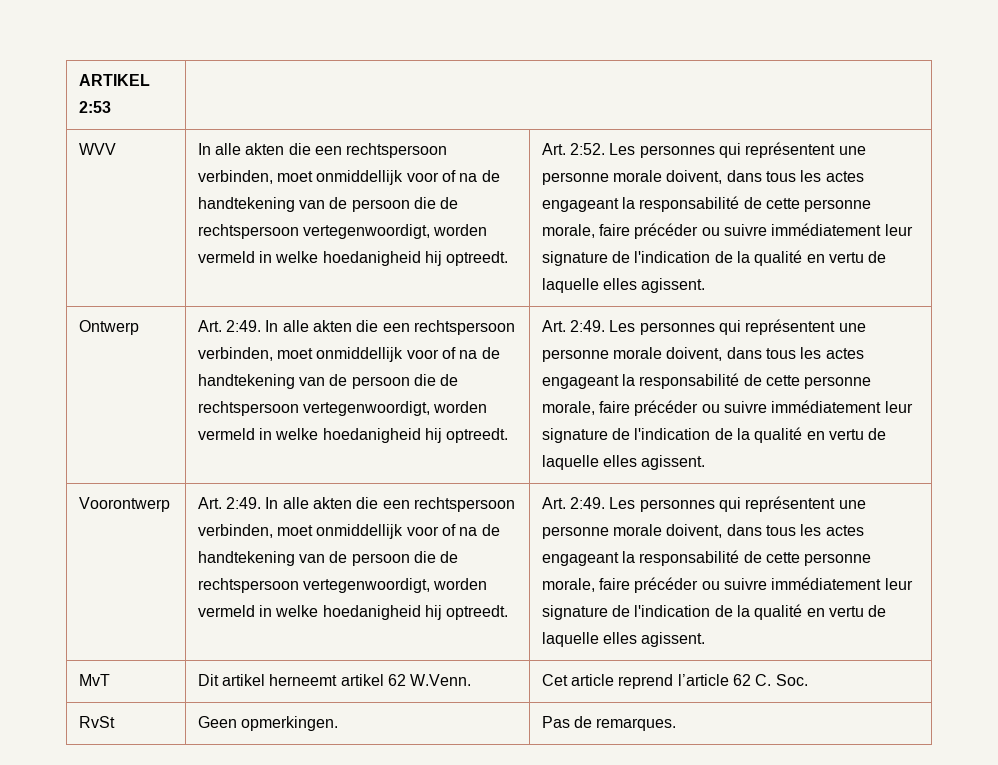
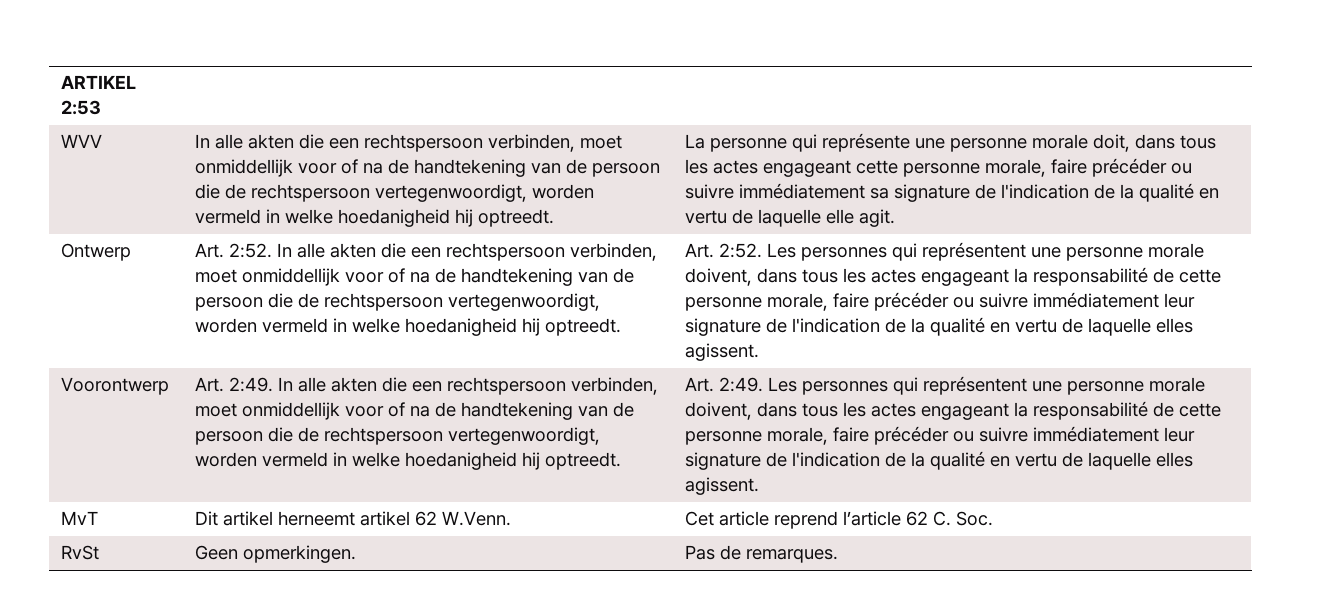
- Art. 2:52. Les personnes qui représentent une personne morale doivent, dans tous les actes engageant la responsabilité de cette personne morale, faire précéder ou suivre immédiatement leur signature de l'indication de la qualité en vertu de laquelle elles agissent.
+ La personne qui représente une personne morale doit, dans tous les actes engageant cette personne morale, faire précéder ou suivre immédiatement sa signature de l'indication de la qualité en vertu de laquelle elle agit.
- Ontwerp | Art. 2:49. In alle akten die een rechtspersoon verbinden, moet onmiddellijk voor of na de handtekening van de persoon die de rechtspersoon vertegenwoordigt, worden vermeld in welke hoedanigheid hij optreedt. | Art. 2:49.
+ Ontwerp | Art. 2:52. In alle akten die een rechtspersoon verbinden, moet onmiddellijk voor of na de handtekening van de persoon die de rechtspersoon vertegenwoordigt, worden vermeld in welke hoedanigheid hij optreedt. | Art. 2:52.

